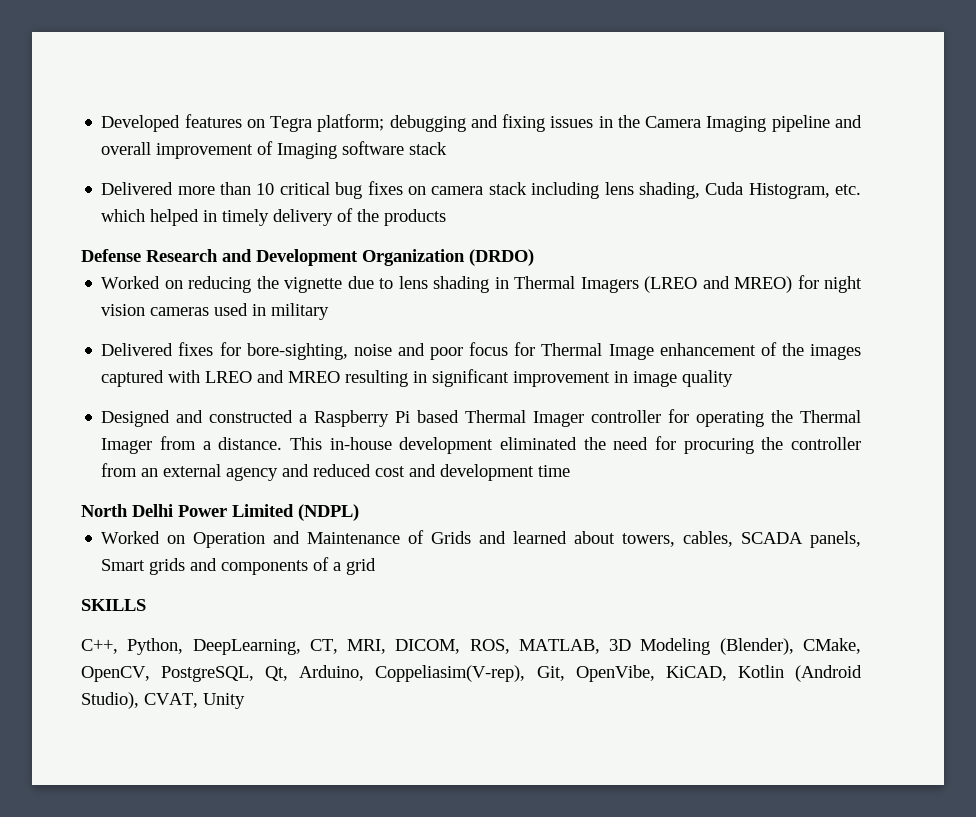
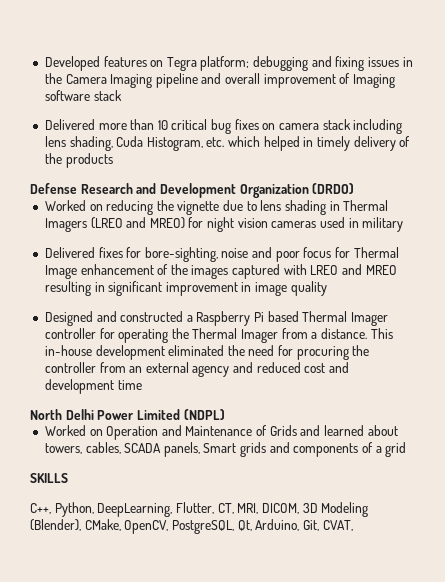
- C++, Python, DeepLearning, CT, MRI, DICOM, ROS, MATLAB, 3D Modeling (Blender), CMake, OpenCV, PostgreSQL, Qt, Arduino, Coppeliasim(V-rep), Git, OpenVibe, KiCAD, Kotlin (Android Studio), CVAT, Unity
+ C++, Python, DeepLearning, Flutter, CT, MRI, DICOM, 3D Modeling (Blender), CMake, OpenCV, PostgreSQL, Qt, Arduino, Git, CVAT,

